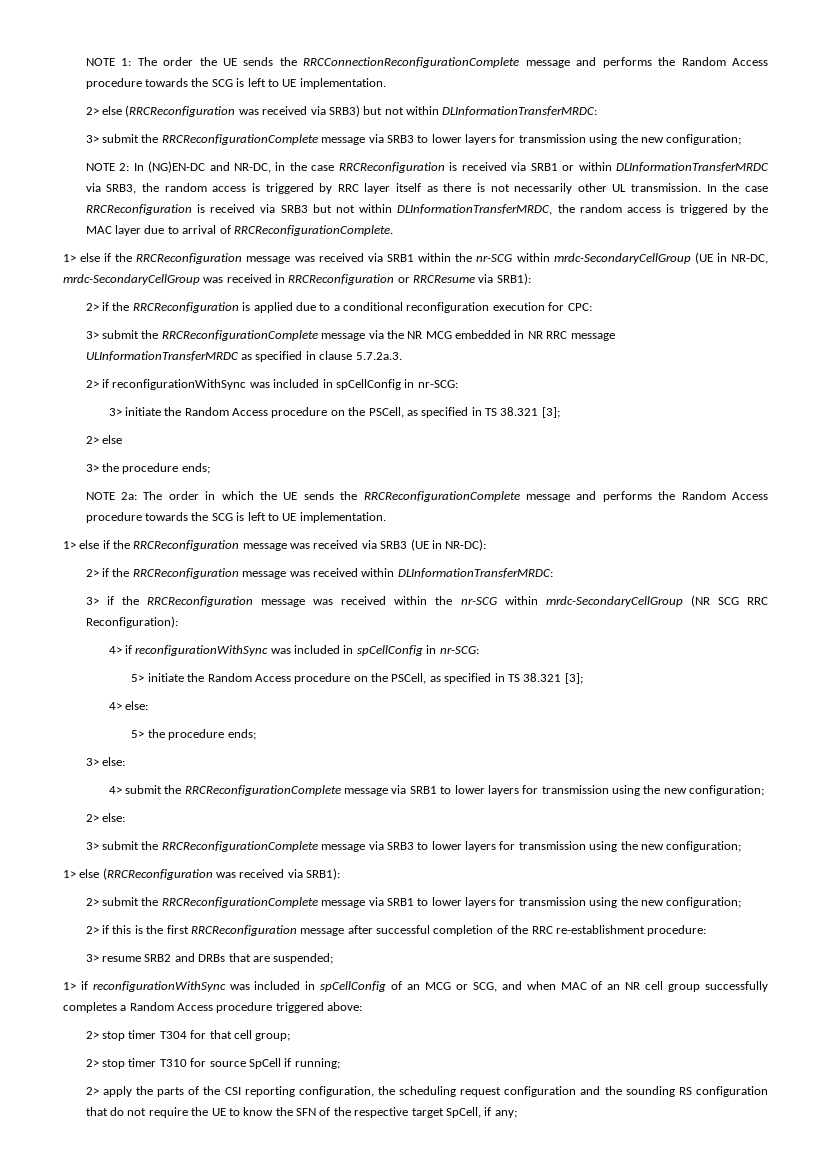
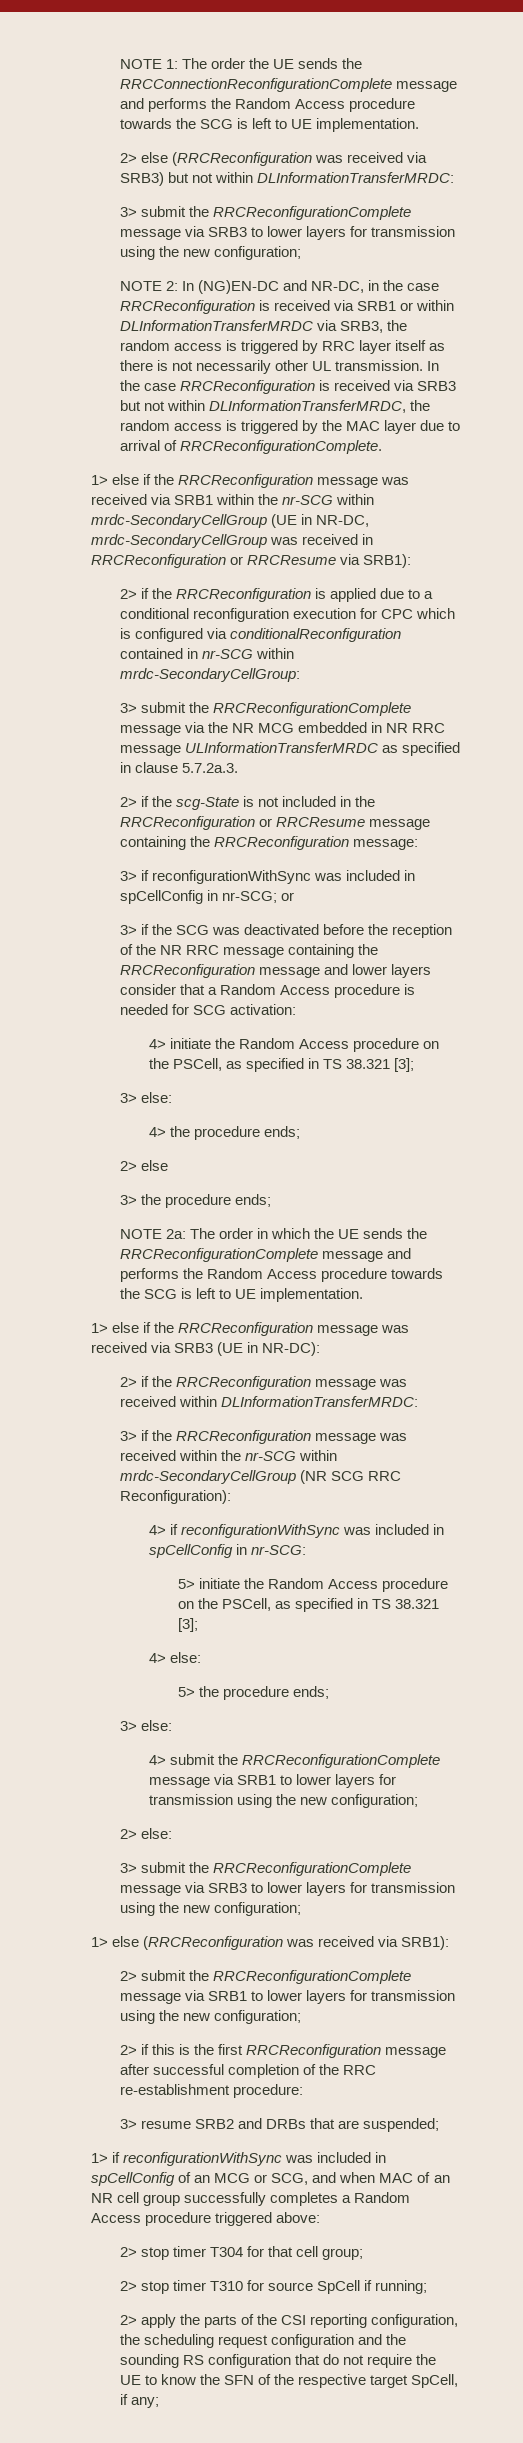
- 2> if the RRCReconfiguration is applied due to a conditional reconfiguration execution for CPC:
+ 2> if the RRCReconfiguration is applied due to a conditional reconfiguration execution for CPC which is configured via conditionalReconfiguration contained in nr-SCG within mrdc-SecondaryCellGroup:
- 2> if reconfigurationWithSync was included in spCellConfig in nr-SCG:
- 3> initiate the Random Access procedure on the PSCell, as specified in TS 38.321 [3];
+ 2> if the scg-State is not included in the RRCReconfiguration or RRCResume message containing the RRCReconfiguration message:
+ 3> if reconfigurationWithSync was included in spCellConfig in nr-SCG; or
+ 3> if the SCG was deactivated before the reception of the NR RRC message containing the RRCReconfiguration message and lower layers consider that a Random Access procedure is needed for SCG activation:
+ 4> initiate the Random Access procedure on the PSCell, as specified in TS 38.321 [3];
+ 3> else:
+ 4> the procedure ends;

